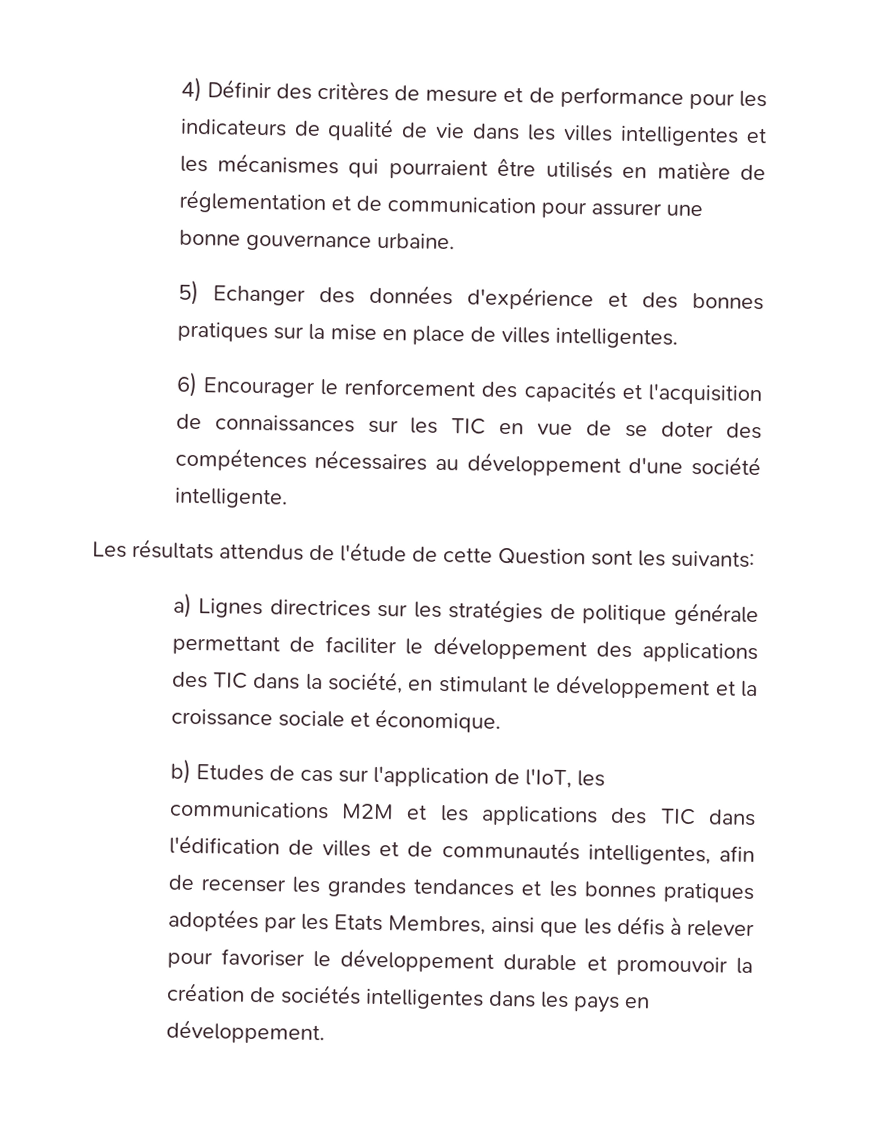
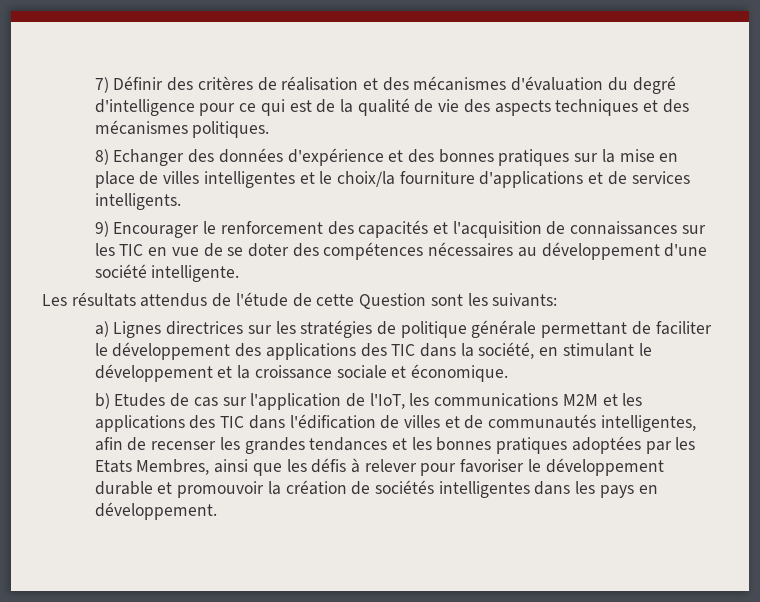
- 4) Définir des critères de mesure et de performance pour les indicateurs de qualité de vie dans les villes intelligentes et les mécanismes qui pourraient être utilisés en matière de réglementation et de communication pour assurer une bonne gouvernance urbaine.
- 5) Echanger des données d'expérience et des bonnes pratiques sur la mise en place de villes intelligentes.
- 6) Encourager le renforcement des capacités et l'acquisition de connaissances sur les TIC en vue de se doter des compétences nécessaires au développement d'une société intelligente.
+ 7) Définir des critères de réalisation et des mécanismes d'évaluation du degré d'intelligence pour ce qui est de la qualité de vie des aspects techniques et des mécanismes politiques.
+ 8) Echanger des données d'expérience et des bonnes pratiques sur la mise en place de villes intelligentes et le choix/la fourniture d'applications et de services intelligents.
+ 9) Encourager le renforcement des capacités et l'acquisition de connaissances sur les TIC en vue de se doter des compétences nécessaires au développement d'une société intelligente.

